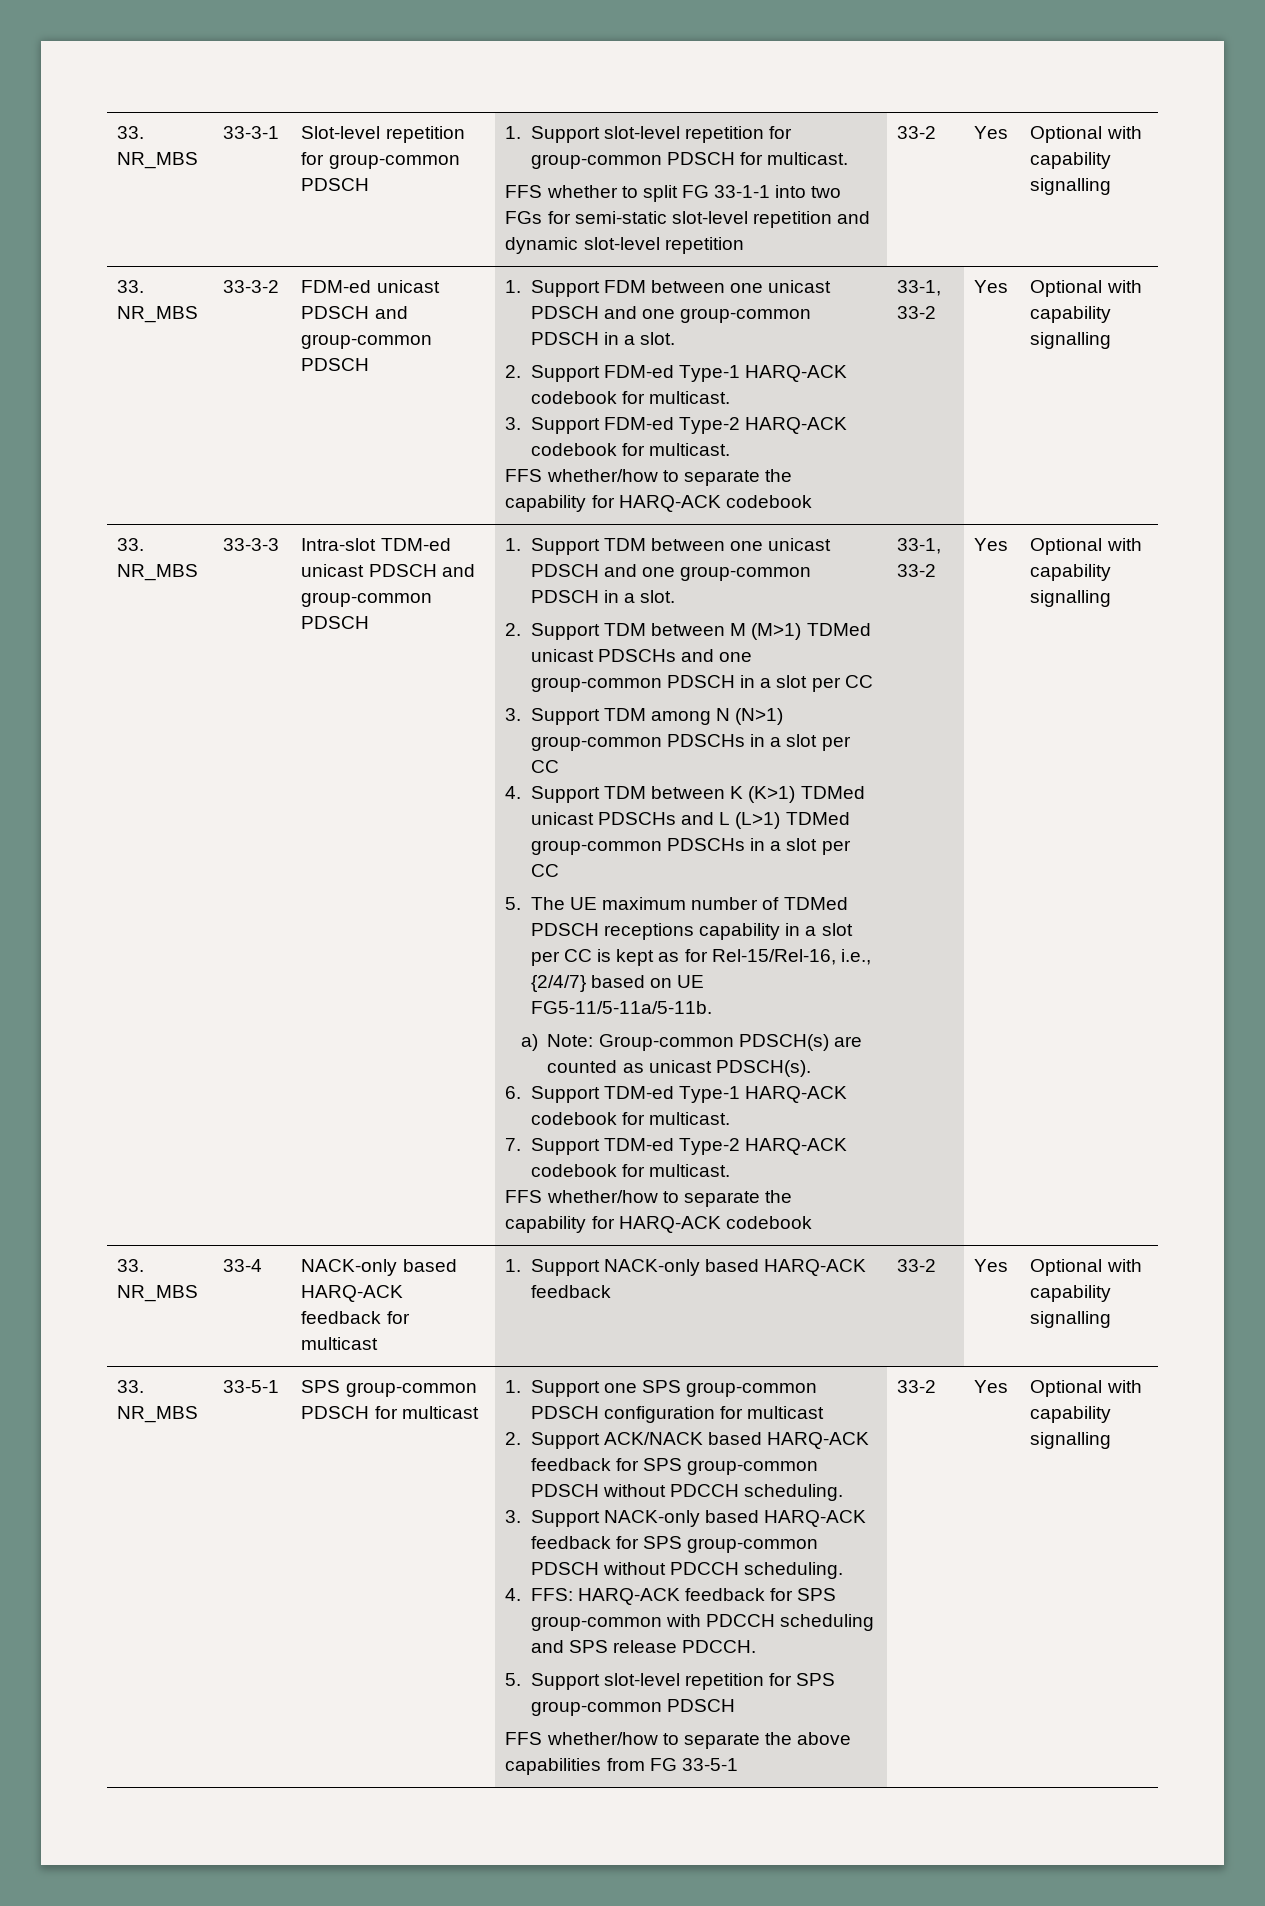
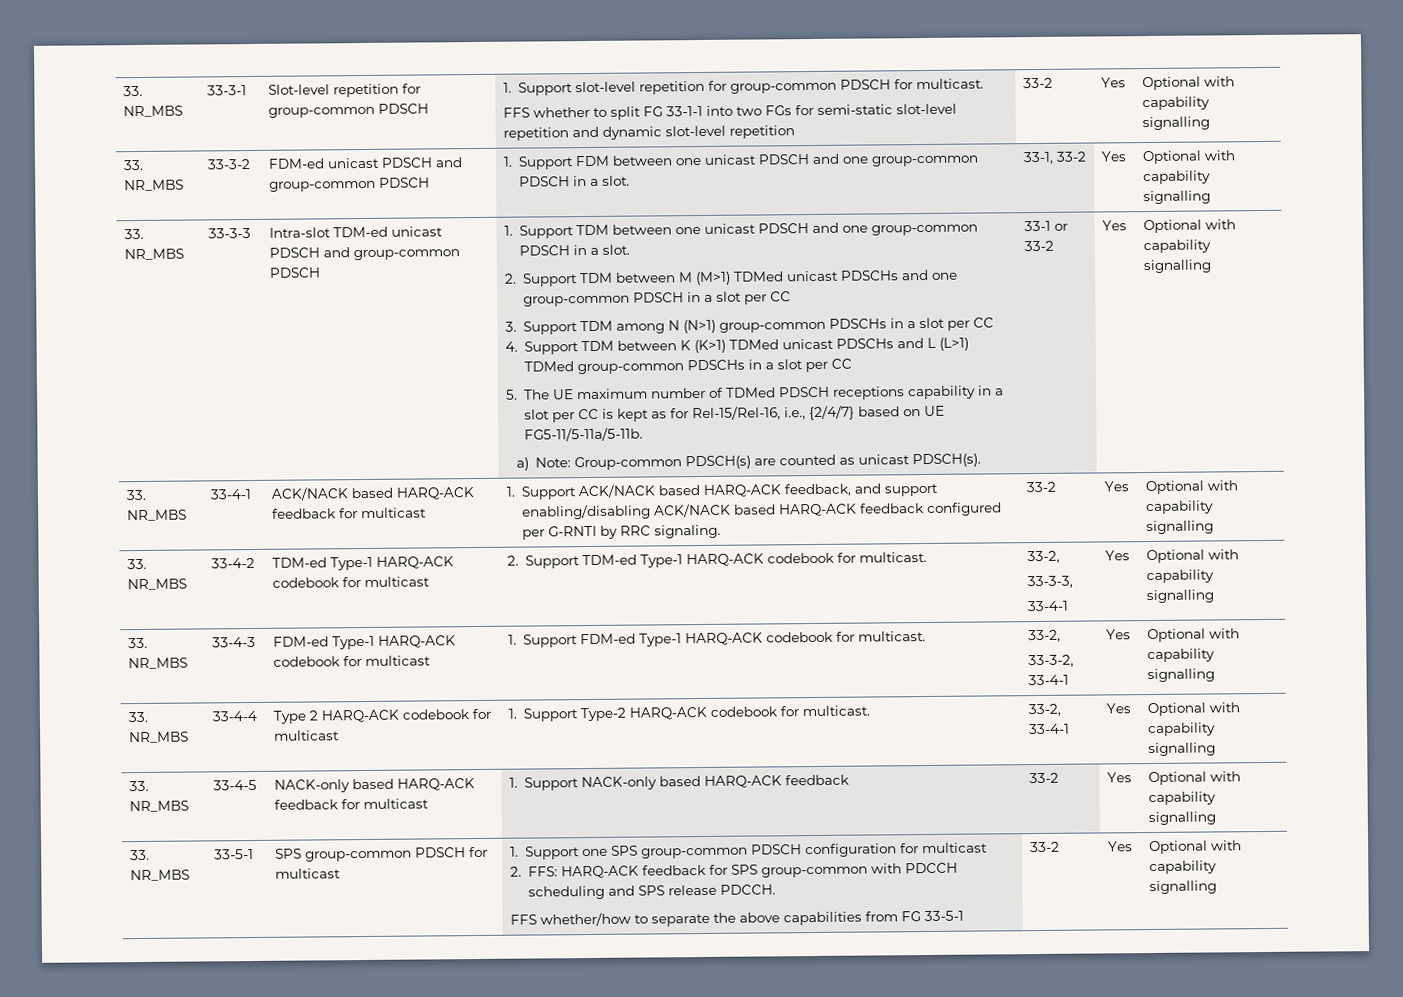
- 2. Support FDM-ed Type-1 HARQ-ACK codebook for multicast.
- 3. Support FDM-ed Type-2 HARQ-ACK codebook for multicast.
- FFS whether/how to separate the capability for HARQ-ACK codebook
- 6. Support TDM-ed Type-1 HARQ-ACK codebook for multicast.
- 7. Support TDM-ed Type-2 HARQ-ACK codebook for multicast.
- FFS whether/how to separate the capability for HARQ-ACK codebook | 33-1, 33-2 | Yes | Optional with capability signalling
- 33. NR_MBS | 33-4 | NACK-only based HARQ-ACK feedback for multicast | 1. Support NACK-only based HARQ-ACK feedback | 33-2 | Yes | Optional with capability signalling
+ 33-1 or 33-2 | Yes | Optional with capability signalling
+ 33. NR_MBS | 33-4-1 | ACK/NACK based HARQ-ACK feedback for multicast | 1. Support ACK/NACK based HARQ-ACK feedback, and support enabling/disabling ACK/NACK based HARQ-ACK feedback configured per G-RNTI by RRC signaling. | 33-2 | Yes | Optional with capability signalling
+ 33. NR_MBS | 33-4-2 | TDM-ed Type-1 HARQ-ACK codebook for multicast | 2. Support TDM-ed Type-1 HARQ-ACK codebook for multicast. | 33-2,
+ 33-3-3,
+ 33-4-1 | Yes | Optional with capability signalling
+ 33. NR_MBS | 33-4-3 | FDM-ed Type-1 HARQ-ACK codebook for multicast | 1. Support FDM-ed Type-1 HARQ-ACK codebook for multicast. | 33-2,
+ 33-3-2, 33-4-1 | Yes | Optional with capability signalling
+ 33. NR_MBS | 33-4-4 | Type 2 HARQ-ACK codebook for multicast | 1. Support Type-2 HARQ-ACK codebook for multicast. | 33-2, 33-4-1 | Yes | Optional with capability signalling
+ 33. NR_MBS | 33-4-5 | NACK-only based HARQ-ACK feedback for multicast | 1. Support NACK-only based HARQ-ACK feedback | 33-2 | Yes | Optional with capability signalling
- 2. Support ACK/NACK based HARQ-ACK feedback for SPS group-common PDSCH without PDCCH scheduling.
- 3. Support NACK-only based HARQ-ACK feedback for SPS group-common PDSCH without PDCCH scheduling.
- 4. FFS: HARQ-ACK feedback for SPS group-common with PDCCH scheduling and SPS release PDCCH.
+ 2. FFS: HARQ-ACK feedback for SPS group-common with PDCCH scheduling and SPS release PDCCH.
- 5. Support slot-level repetition for SPS group-common PDSCH

